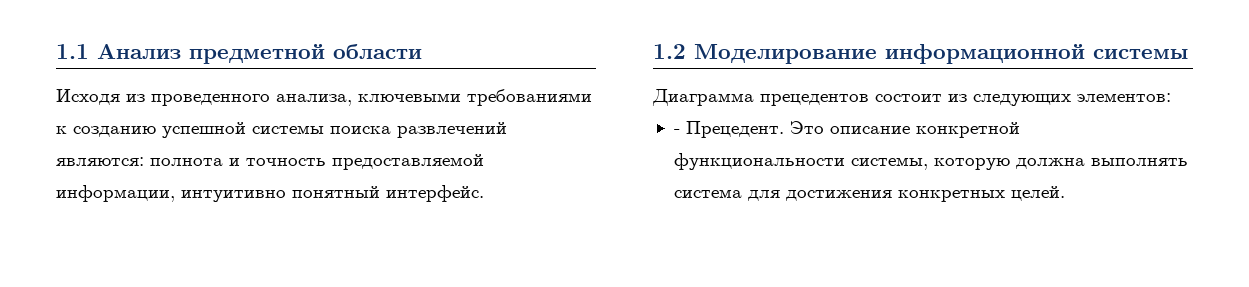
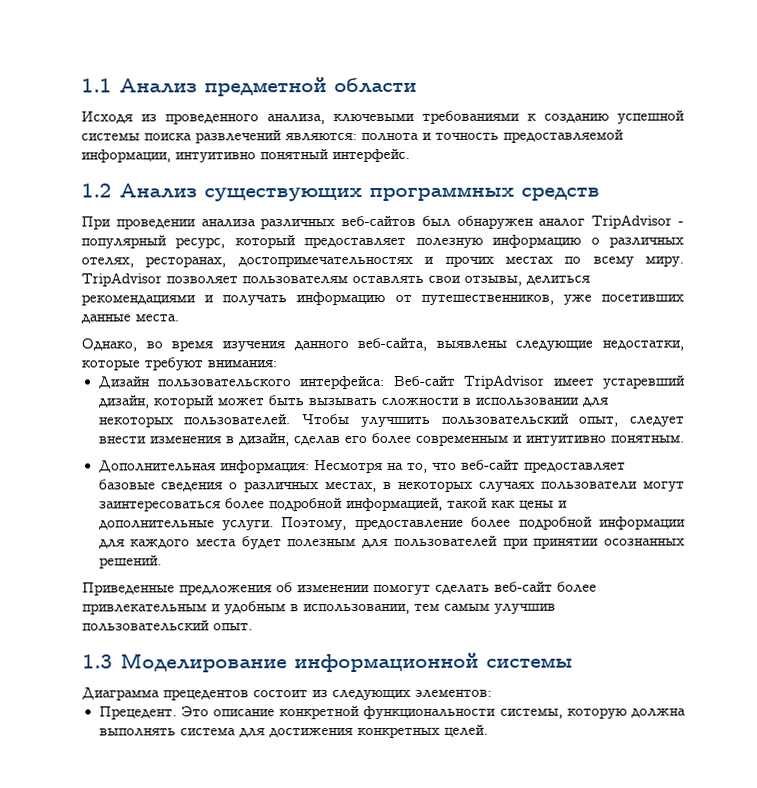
- 1.2 Моделирование информационной системы
+ 1.2 Анализ существующих программных средств
+ При проведении анализа различных веб-сайтов был обнаружен аналог TripAdvisor - популярный ресурс, который предоставляет полезную информацию о различных отелях, ресторанах, достопримечательностях и прочих местах по всему миру. TripAdvisor позволяет пользователям оставлять свои отзывы, делиться рекомендациями и получать информацию от путешественников, уже посетивших данные места.
+ Однако, во время изучения данного веб-сайта, выявлены следующие недостатки, которые требуют внимания:
+ Дизайн пользовательского интерфейса: Веб-сайт TripAdvisor имеет устаревший дизайн, который может быть вызывать сложности в использовании для некоторых пользователей. Чтобы улучшить пользовательский опыт, следует внести изменения в дизайн, сделав его более современным и интуитивно понятным.
+ Дополнительная информация: Несмотря на то, что веб-сайт предоставляет базовые сведения о различных местах, в некоторых случаях пользователи могут заинтересоваться более подробной информацией, такой как цены и дополнительные услуги. Поэтому, предоставление более подробной информации для каждого места будет полезным для пользователей при принятии осознанных решений.
+ Приведенные предложения об изменении помогут сделать веб-сайт более привлекательным и удобным в использовании, тем самым улучшив пользовательский опыт.
+ 1.3 Моделирование информационной системы
- - Прецедент.
+ Прецедент.

